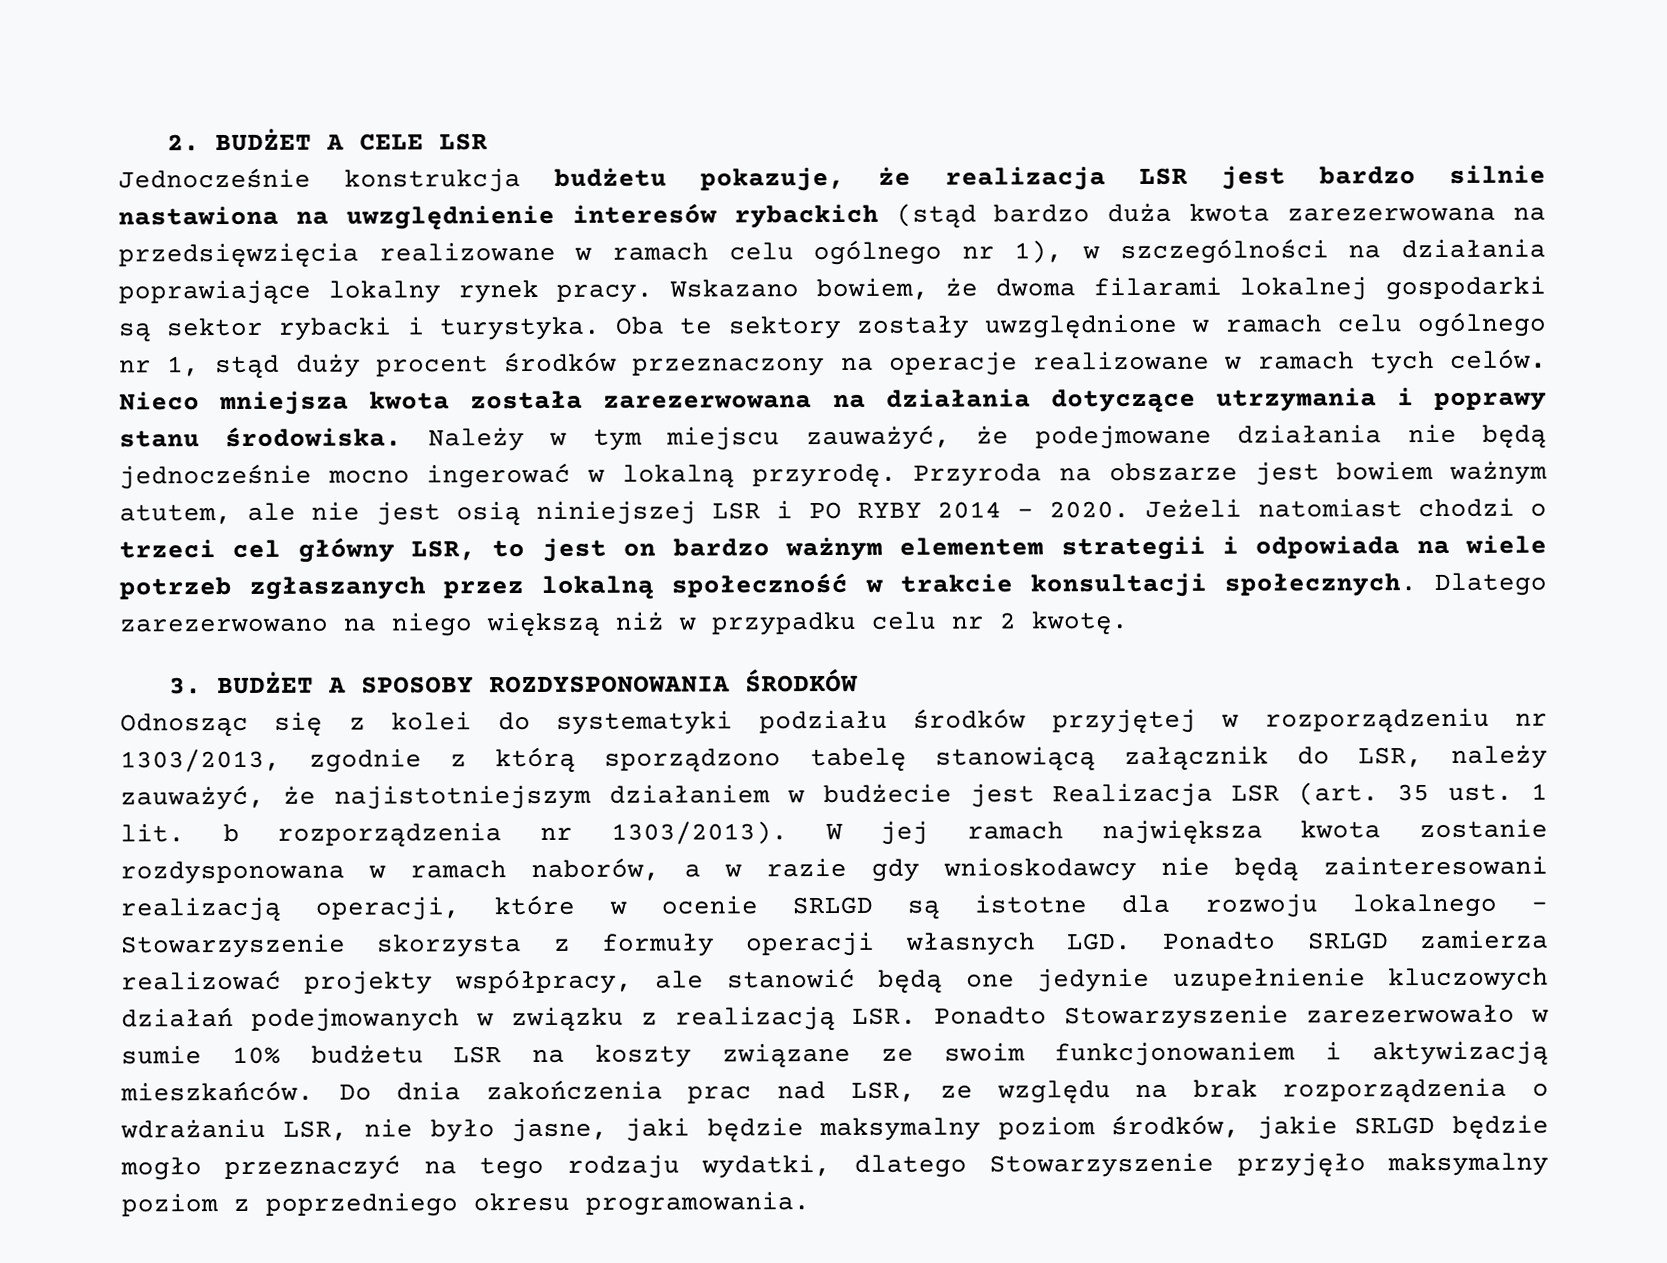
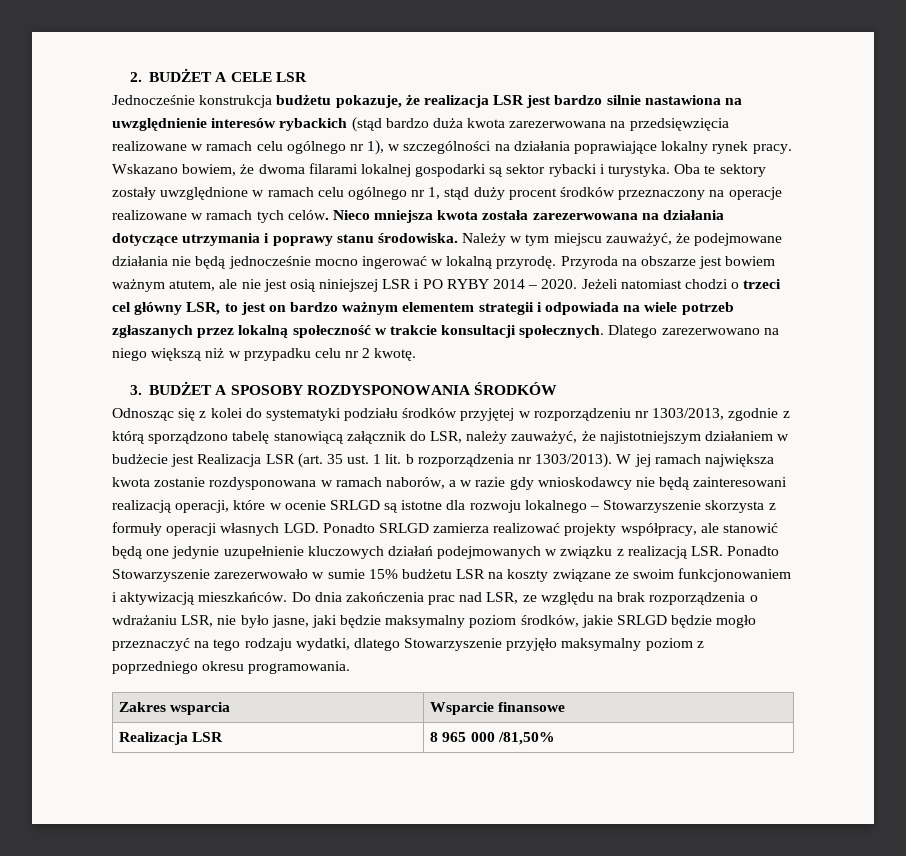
- W jej ramach największa kwota zostanie rozdysponowana w ramach naborów, a w razie gdy wnioskodawcy nie będą zainteresowani realizacją operacji, które w ocenie SRLGD są istotne dla rozwoju lokalnego – Stowarzyszenie skorzysta z formuły operacji własnych LGD. Ponadto SRLGD zamierza realizować projekty współpracy, ale stanowić będą one jedynie uzupełnienie kluczowych działań podejmowanych w związku z realizacją LSR. Ponadto Stowarzyszenie zarezerwowało w sumie 10% budżetu LSR na koszty związane ze swoim funkcjonowaniem i aktywizacją mieszkańców.
+ W jej ramach największa kwota zostanie rozdysponowana w ramach naborów, a w razie gdy wnioskodawcy nie będą zainteresowani realizacją operacji, które w ocenie SRLGD są istotne dla rozwoju lokalnego – Stowarzyszenie skorzysta z formuły operacji własnych LGD. Ponadto SRLGD zamierza realizować projekty współpracy, ale stanowić będą one jedynie uzupełnienie kluczowych działań podejmowanych w związku z realizacją LSR. Ponadto Stowarzyszenie zarezerwowało w sumie 15% budżetu LSR na koszty związane ze swoim funkcjonowaniem i aktywizacją mieszkańców.
+ Zakres wsparcia | Wsparcie finansowe
+ Realizacja LSR | 8 965 000 /81,50%

